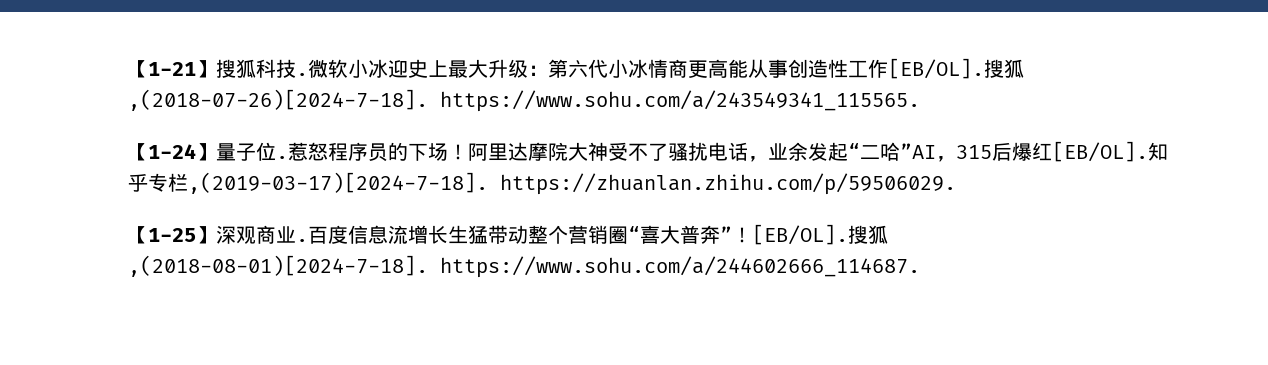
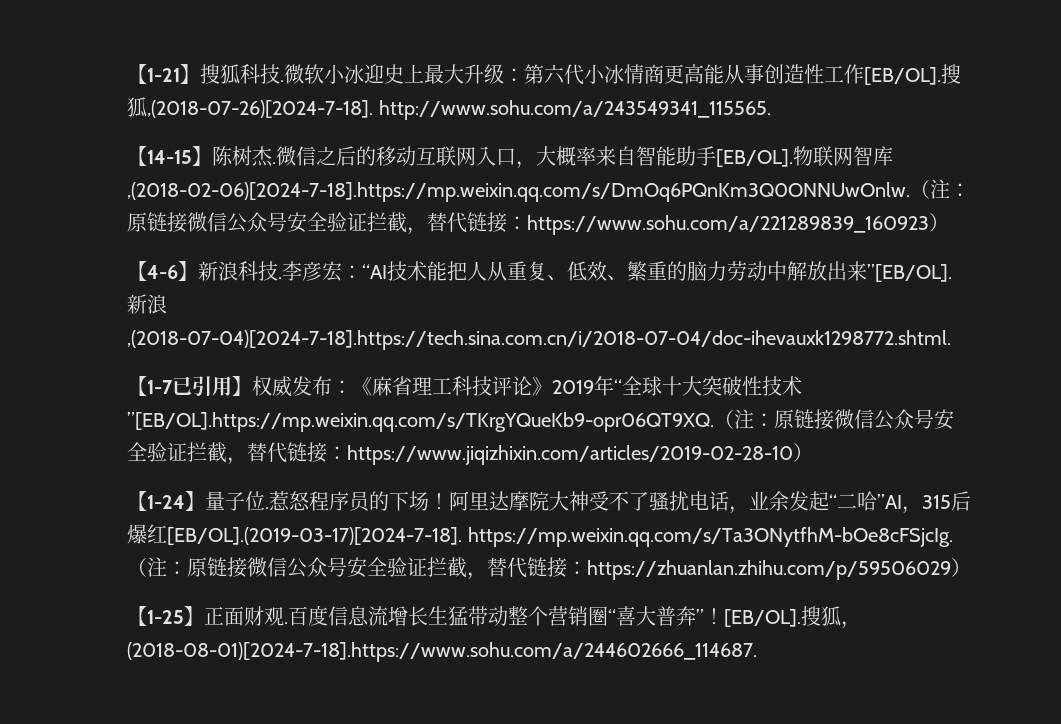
- 搜狐,(2018-07-26)[2024-7-18]. https://www.sohu.com/a/243549341_115565.
+ 搜狐,(2018-07-26)[2024-7-18]. http://www.sohu.com/a/243549341_115565.
+ 【14-15】陈树杰.微信之后的移动互联网入口，大概率来自智能助手[EB/OL].物联网智库,(2018-02-06)[2024-7-18].https://mp.weixin.qq.com/s/DmOq6PQnKm3Q0ONNUwOnlw.（注：原链接微信公众号安全验证拦截，替代链接：https://www.sohu.com/a/221289839_160923）
+ 【4-6】新浪科技.李彦宏：“AI技术能把人从重复、低效、繁重的脑力劳动中解放出来”[EB/OL].新浪,(2018-07-04)[2024-7-18].https://tech.sina.com.cn/i/2018-07-04/doc-ihevauxk1298772.shtml.
+ 【1-7已引用】权威发布：《麻省理工科技评论》2019年“全球十大突破性技术”[EB/OL].https://mp.weixin.qq.com/s/TKrgYQueKb9-opr06QT9XQ.（注：原链接微信公众号安全验证拦截，替代链接：https://www.jiqizhixin.com/articles/2019-02-28-10）
- 阿里达摩院大神受不了骚扰电话，业余发起“二哈”AI，315后爆红[EB/OL].知乎专栏,(2019-03-17)[2024-7-18]. https://zhuanlan.zhihu.com/p/59506029.
+ 阿里达摩院大神受不了骚扰电话，业余发起“二哈”AI，315后爆红[EB/OL].(2019-03-17)[2024-7-18]. https://mp.weixin.qq.com/s/Ta3ONytfhM-bOe8cFSjcIg.（注：原链接微信公众号安全验证拦截，替代链接：https://zhuanlan.zhihu.com/p/59506029）
- 【1-25】深观商业.
+ 【1-25】正面财观.
- 搜狐,(2018-08-01)[2024-7-18]. https://www.sohu.com/a/244602666_114687.
+ 搜狐，(2018-08-01)[2024-7-18].https://www.sohu.com/a/244602666_114687.

